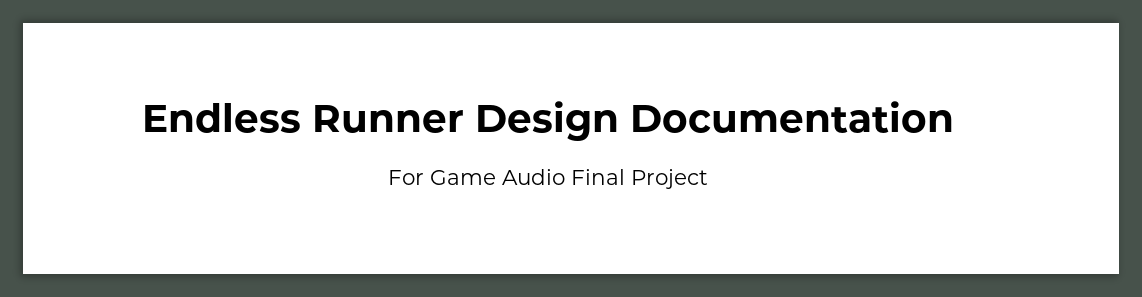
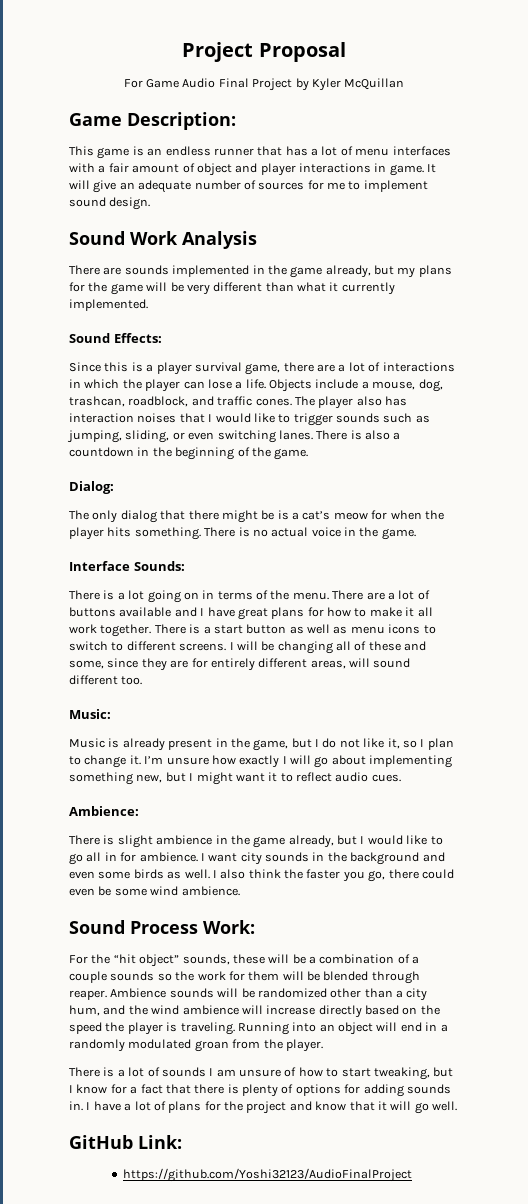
- Endless Runner Design Documentation
+ Project Proposal
- For Game Audio Final Project
+ For Game Audio Final Project by Kyler McQuillan
+ Game Description:
+ This game is an endless runner that has a lot of menu interfaces with a fair amount of object and player interactions in game. It will give an adequate number of sources for me to implement sound design.
+ Sound Work Analysis
+ There are sounds implemented in the game already, but my plans for the game will be very different than what it currently implemented.
+ Sound Effects:
+ Since this is a player survival game, there are a lot of interactions in which the player can lose a life. Objects include a mouse, dog, trashcan, roadblock, and traffic cones. The player also has interaction noises that I would like to trigger sounds such as jumping, sliding, or even switching lanes. There is also a countdown in the beginning of the game.
+ Dialog:
+ The only dialog that there might be is a cat’s meow for when the player hits something. There is no actual voice in the game.
+ Interface Sounds:
+ There is a lot going on in terms of the menu. There are a lot of buttons available and I have great plans for how to make it all work together. There is a start button as well as menu icons to switch to different screens. I will be changing all of these and some, since they are for entirely different areas, will sound different too.
+ Music:
+ Music is already present in the game, but I do not like it, so I plan to change it. I’m unsure how exactly I will go about implementing something new, but I might want it to reflect audio cues.
+ Ambience:
+ There is slight ambience in the game already, but I would like to go all in for ambience. I want city sounds in the background and even some birds as well. I also think the faster you go, there could even be some wind ambience.
+ Sound Process Work:
+ For the “hit object” sounds, these will be a combination of a couple sounds so the work for them will be blended through reaper. Ambience sounds will be randomized other than a city hum, and the wind ambience will increase directly based on the speed the player is traveling. Running into an object will end in a randomly modulated groan from the player.
+ There is a lot of sounds I am unsure of how to start tweaking, but I know for a fact that there is plenty of options for adding sounds in. I have a lot of plans for the project and know that it will go well.
+ GitHub Link:
+ https://github.com/Yoshi32123/AudioFinalProject

